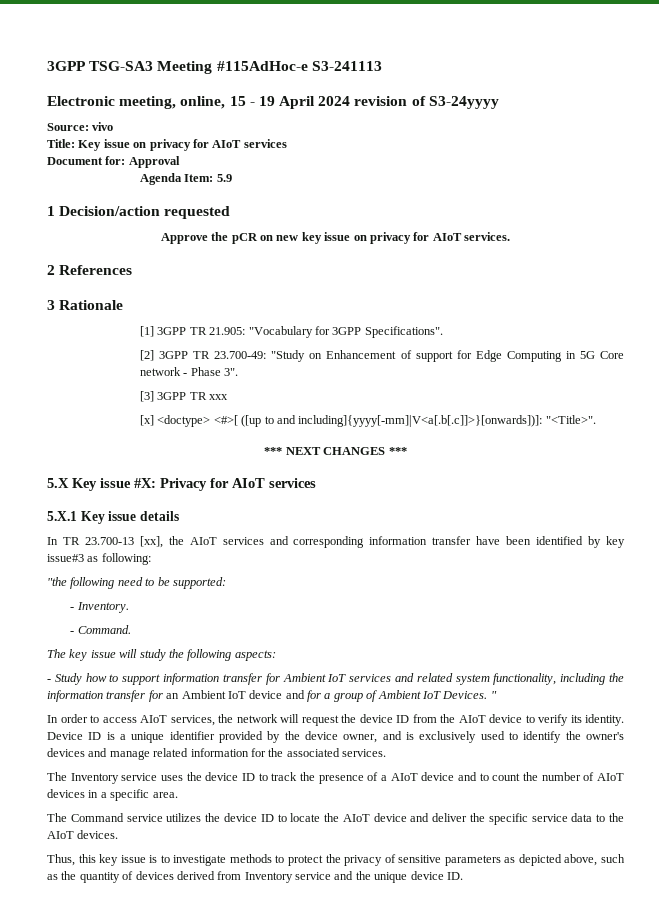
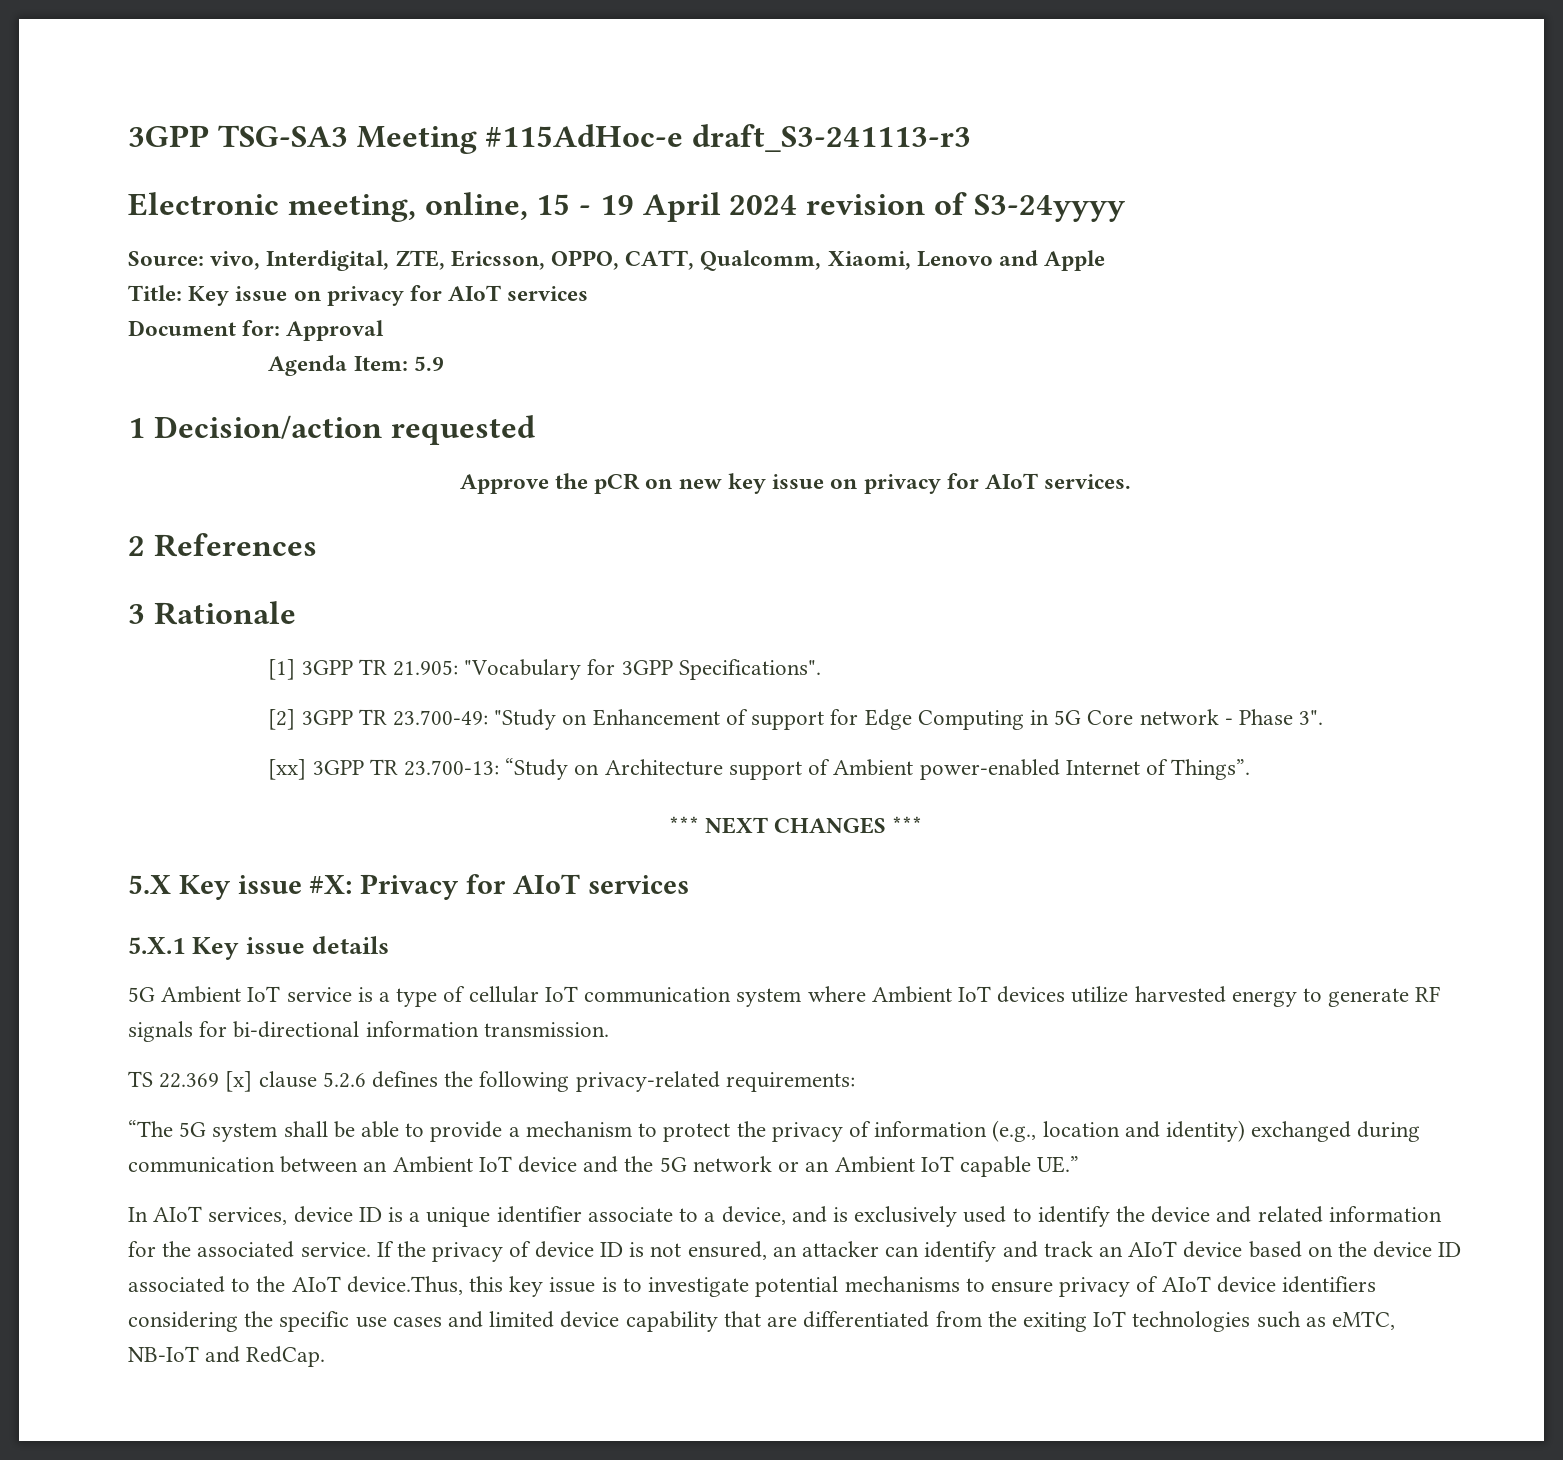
- 3GPP TSG-SA3 Meeting #115AdHoc-e S3-241113
+ 3GPP TSG-SA3 Meeting #115AdHoc-e draft_S3-241113-r3
- Source: vivo
+ Source: vivo, Interdigital, ZTE, Ericsson, OPPO, CATT, Qualcomm, Xiaomi, Lenovo and Apple
- [3] 3GPP TR xxx
- [x] <doctype> <#>[ ([up to and including]{yyyy[-mm]|V<a[.b[.c]]>}[onwards])]: "<Title>".
+ [xx] 3GPP TR 23.700-13: “Study on Architecture support of Ambient power-enabled Internet of Things”.
- In TR 23.700-13 [xx], the AIoT services and corresponding information transfer have been identified by key issue#3 as following:
- "the following need to be supported:
- - Inventory.
- - Command.
- The key issue will study the following aspects:
- - Study how to support information transfer for Ambient IoT services and related system functionality, including the information transfer for an Ambient IoT device and for a group of Ambient IoT Devices. "
- In order to access AIoT services, the network will request the device ID from the AIoT device to verify its identity. Device ID is a unique identifier provided by the device owner, and is exclusively used to identify the owner's devices and manage related information for the associated services.
- The Inventory service uses the device ID to track the presence of a AIoT device and to count the number of AIoT devices in a specific area.
- The Command service utilizes the device ID to locate the AIoT device and deliver the specific service data to the AIoT devices.
- Thus, this key issue is to investigate methods to protect the privacy of sensitive parameters as depicted above, such as the quantity of devices derived from Inventory service and the unique device ID.
+ 5G Ambient IoT service is a type of cellular IoT communication system where Ambient IoT devices utilize harvested energy to generate RF signals for bi-directional information transmission.
+ TS 22.369 [x] clause 5.2.6 defines the following privacy-related requirements:
+ “The 5G system shall be able to provide a mechanism to protect the privacy of information (e.g., location and identity) exchanged during communication between an Ambient IoT device and the 5G network or an Ambient IoT capable UE.”
+ In AIoT services, device ID is a unique identifier associate to a device, and is exclusively used to identify the device and related information for the associated service. If the privacy of device ID is not ensured, an attacker can identify and track an AIoT device based on the device ID associated to the AIoT device.Thus, this key issue is to investigate potential mechanisms to ensure privacy of AIoT device identifiers considering the specific use cases and limited device capability that are differentiated from the exiting IoT technologies such as eMTC, NB-IoT and RedCap.

